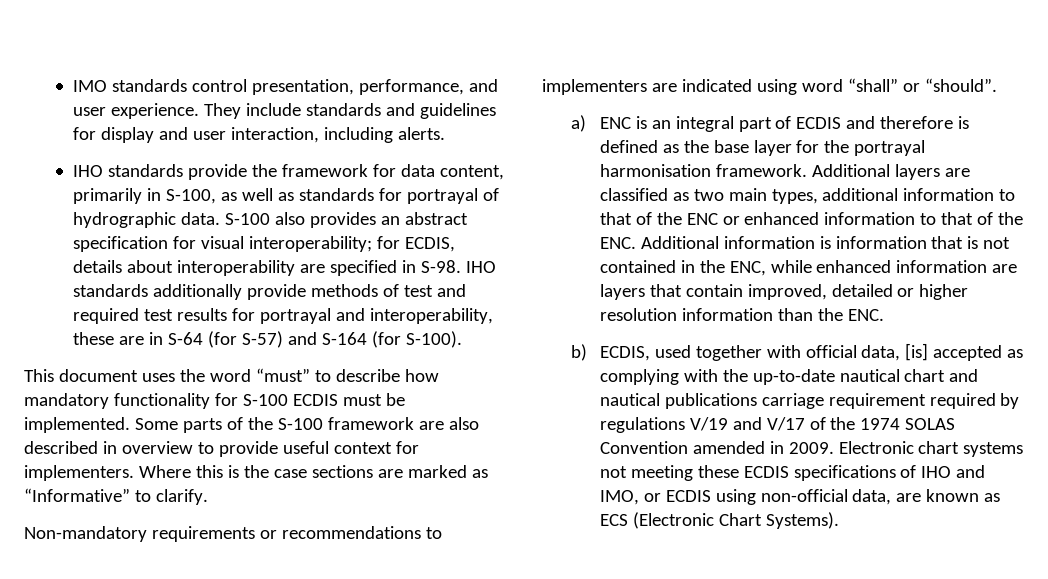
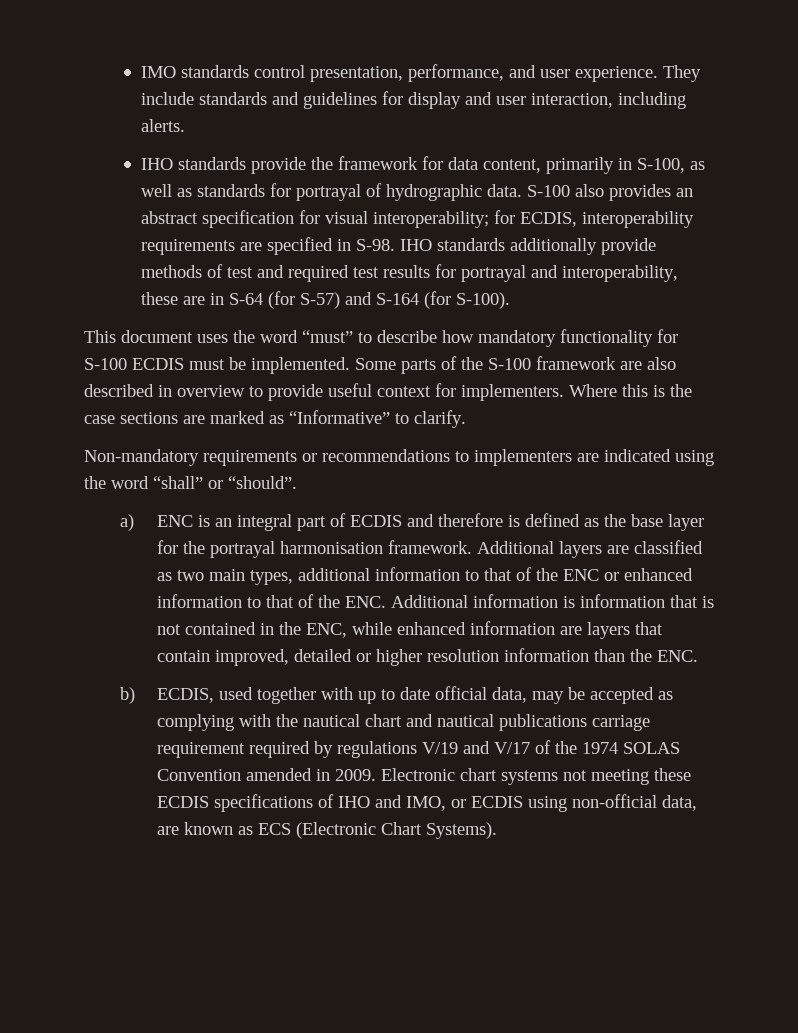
- S-100 also provides an abstract specification for visual interoperability; for ECDIS, details about interoperability are specified in S-98.
+ S-100 also provides an abstract specification for visual interoperability; for ECDIS, interoperability requirements are specified in S-98.
- Non-mandatory requirements or recommendations to implementers are indicated using word “shall” or “should”.
+ Non-mandatory requirements or recommendations to implementers are indicated using the word “shall” or “should”.
- b) ECDIS, used together with official data, [is] accepted as complying with the up-to-date nautical chart and nautical publications carriage requirement required by regulations V/19 and V/17 of the 1974 SOLAS Convention amended in 2009.
+ b) ECDIS, used together with up to date official data, may be accepted as complying with the nautical chart and nautical publications carriage requirement required by regulations V/19 and V/17 of the 1974 SOLAS Convention amended in 2009.

